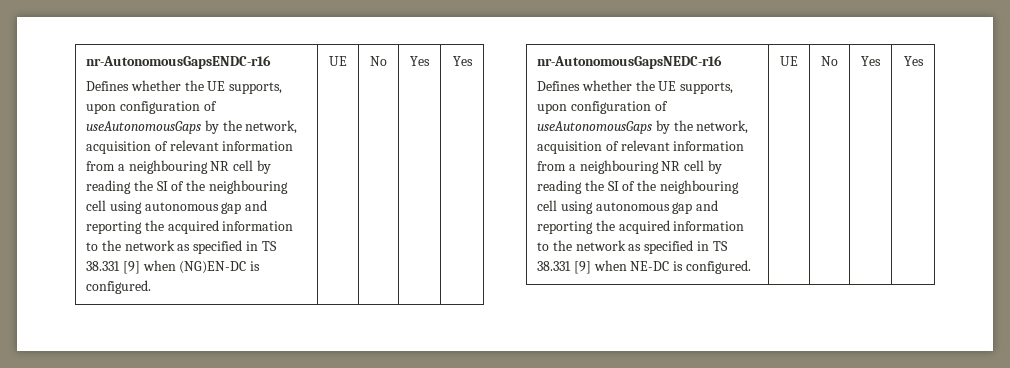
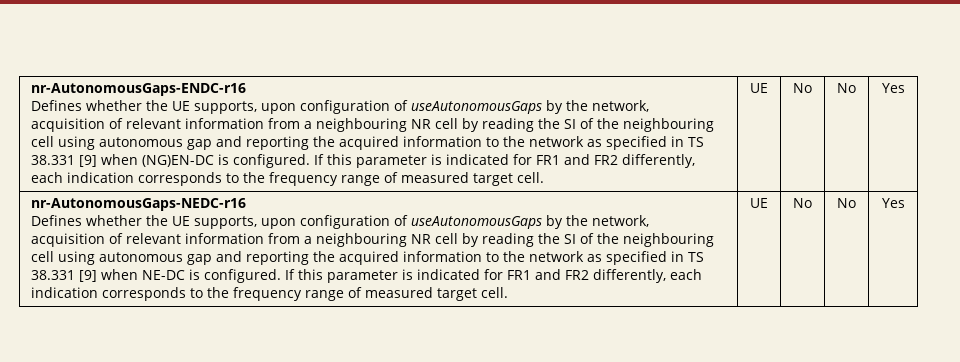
- nr-AutonomousGapsENDC-r16
+ nr-AutonomousGaps-ENDC-r16
- Defines whether the UE supports, upon configuration of useAutonomousGaps by the network, acquisition of relevant information from a neighbouring NR cell by reading the SI of the neighbouring cell using autonomous gap and reporting the acquired information to the network as specified in TS 38.331 [9] when (NG)EN-DC is configured. | UE | No | Yes
+ Defines whether the UE supports, upon configuration of useAutonomousGaps by the network, acquisition of relevant information from a neighbouring NR cell by reading the SI of the neighbouring cell using autonomous gap and reporting the acquired information to the network as specified in TS 38.331 [9] when (NG)EN-DC is configured. If this parameter is indicated for FR1 and FR2 differently, each indication corresponds to the frequency range of measured target cell. | UE | No | No
- nr-AutonomousGapsNEDC-r16
+ nr-AutonomousGaps-NEDC-r16
- Defines whether the UE supports, upon configuration of useAutonomousGaps by the network, acquisition of relevant information from a neighbouring NR cell by reading the SI of the neighbouring cell using autonomous gap and reporting the acquired information to the network as specified in TS 38.331 [9] when NE-DC is configured. | UE | No | Yes
+ Defines whether the UE supports, upon configuration of useAutonomousGaps by the network, acquisition of relevant information from a neighbouring NR cell by reading the SI of the neighbouring cell using autonomous gap and reporting the acquired information to the network as specified in TS 38.331 [9] when NE-DC is configured. If this parameter is indicated for FR1 and FR2 differently, each indication corresponds to the frequency range of measured target cell. | UE | No | No

